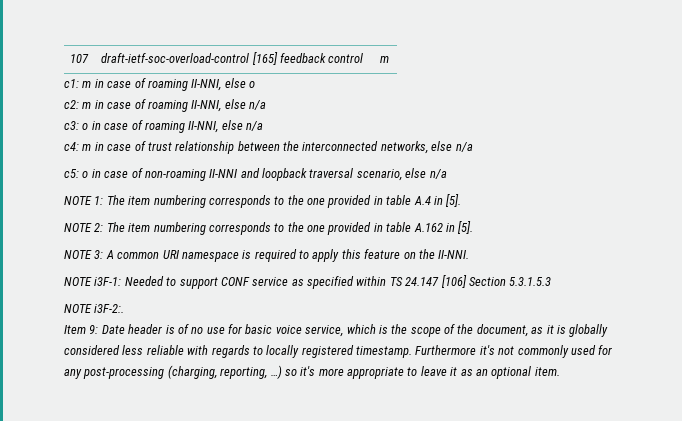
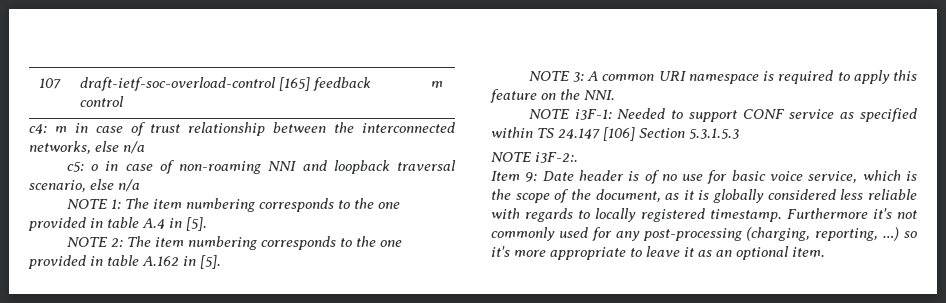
- c1: m in case of roaming II-NNI, else o
- c2: m in case of roaming II-NNI, else n/a
- c3: o in case of roaming II-NNI, else n/a
- c5: o in case of non-roaming II-NNI and loopback traversal scenario, else n/a
+ c5: o in case of non-roaming NNI and loopback traversal scenario, else n/a
- NOTE 3: A common URI namespace is required to apply this feature on the II-NNI.
+ NOTE 3: A common URI namespace is required to apply this feature on the NNI.

